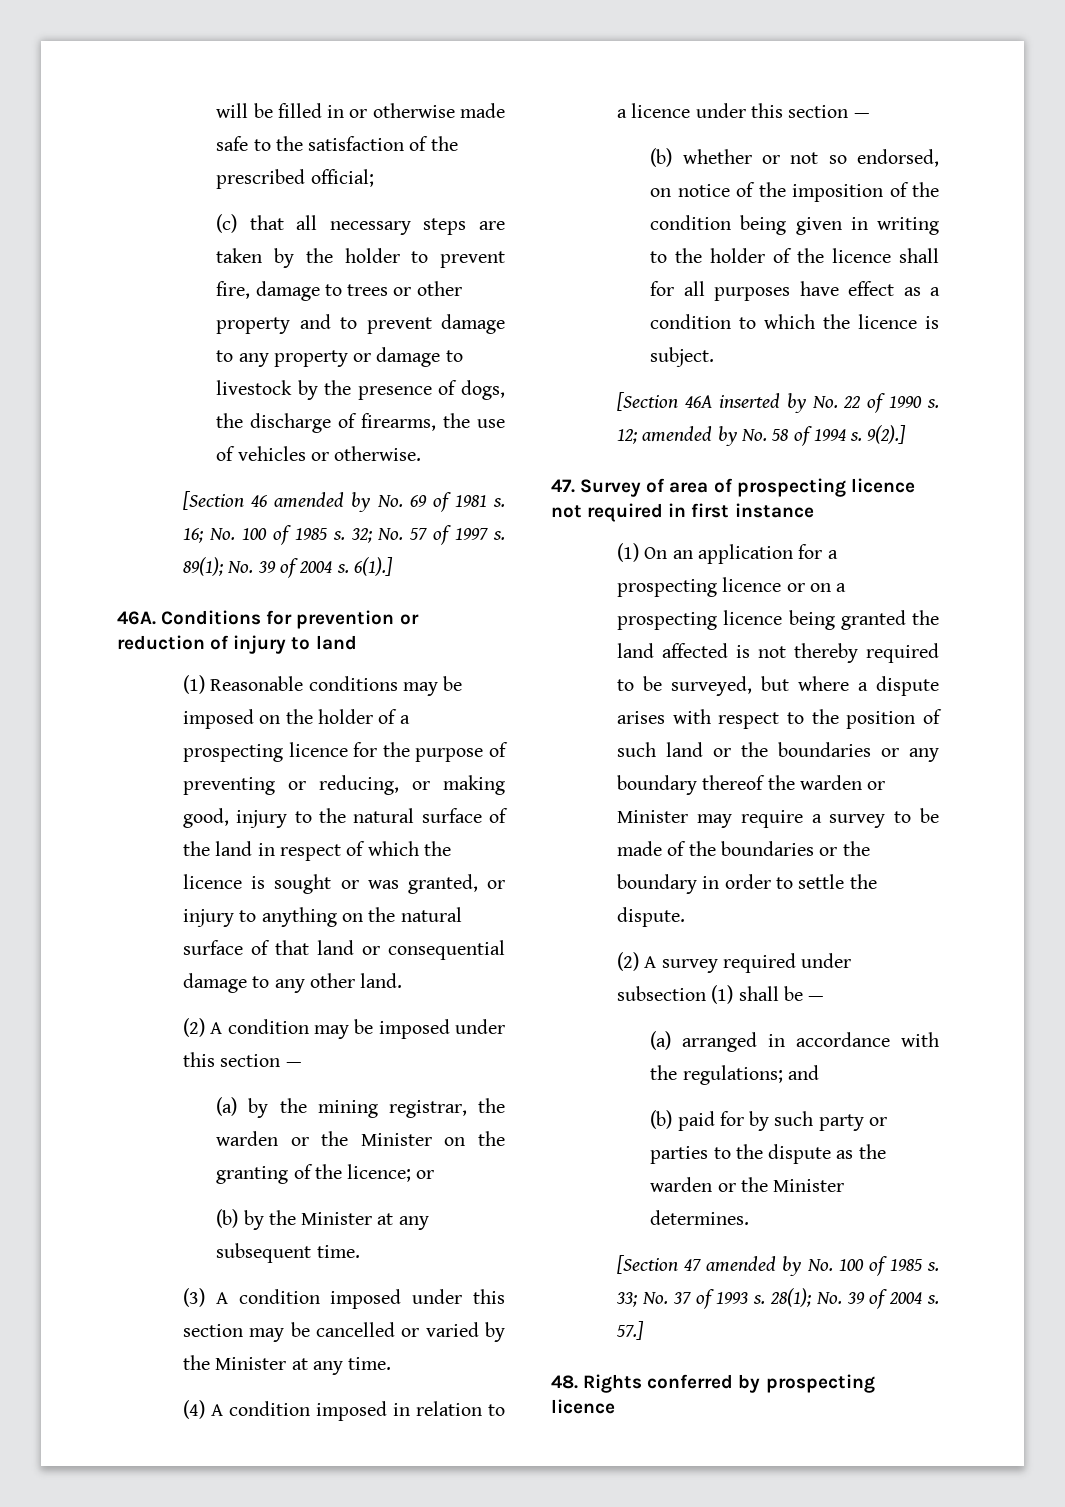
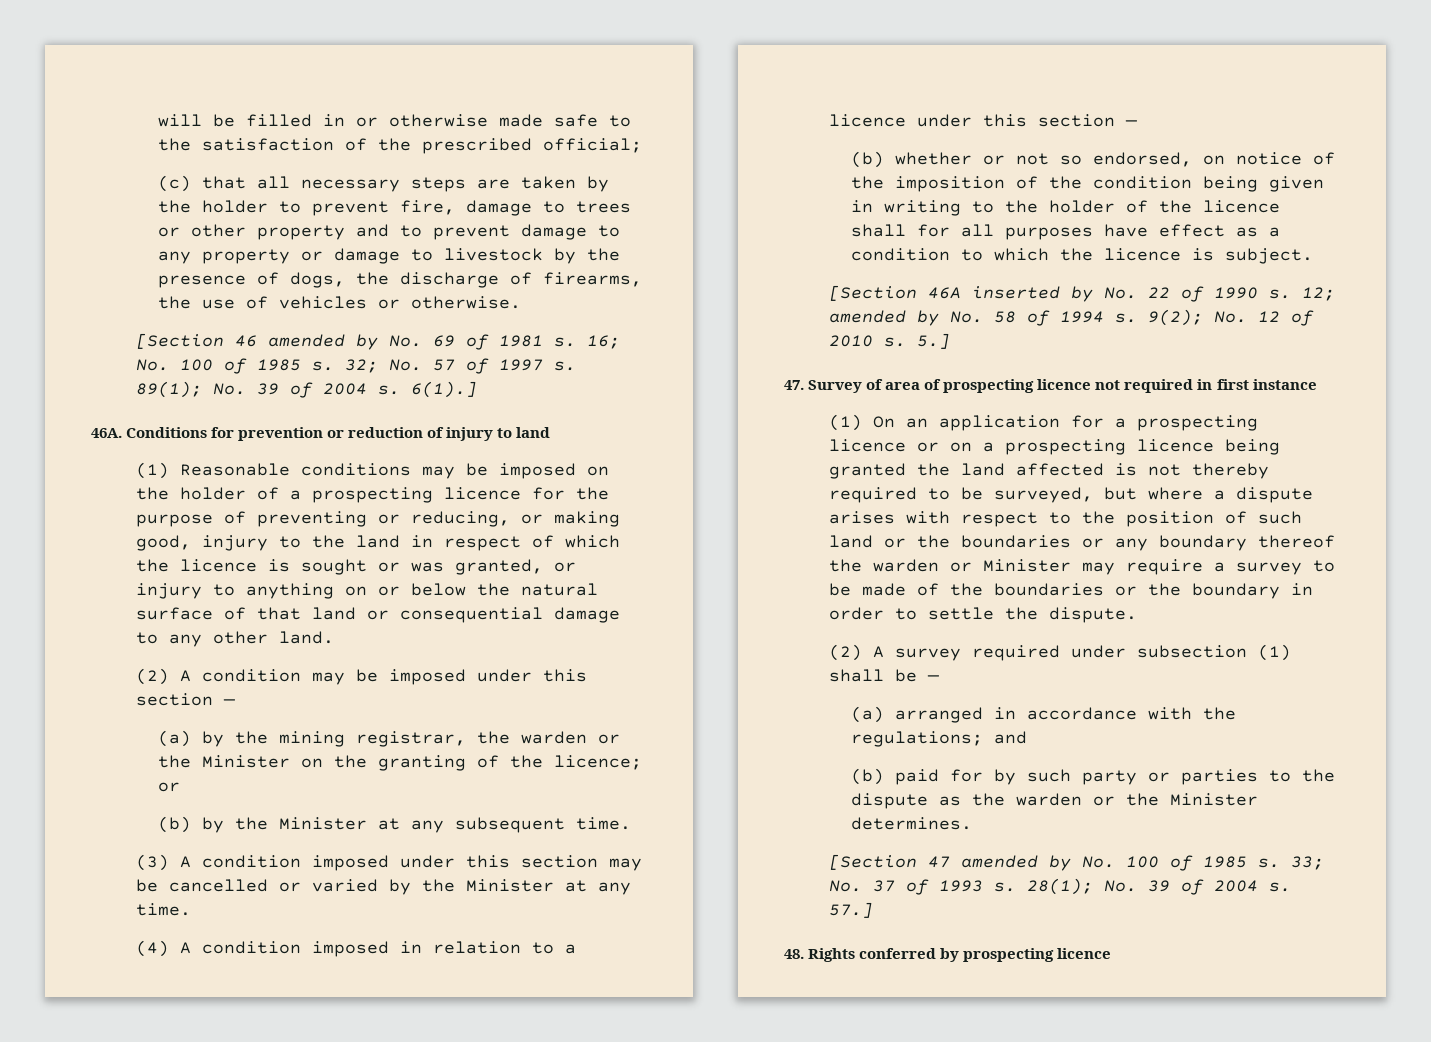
- (1) Reasonable conditions may be imposed on the holder of a prospecting licence for the purpose of preventing or reducing, or making good, injury to the natural surface of the land in respect of which the licence is sought or was granted, or injury to anything on the natural surface of that land or consequential damage to any other land.
+ (1) Reasonable conditions may be imposed on the holder of a prospecting licence for the purpose of preventing or reducing, or making good, injury to the land in respect of which the licence is sought or was granted, or injury to anything on or below the natural surface of that land or consequential damage to any other land.
- 9(2).]
+ 9(2); No. 12 of 2010 s. 5.]

